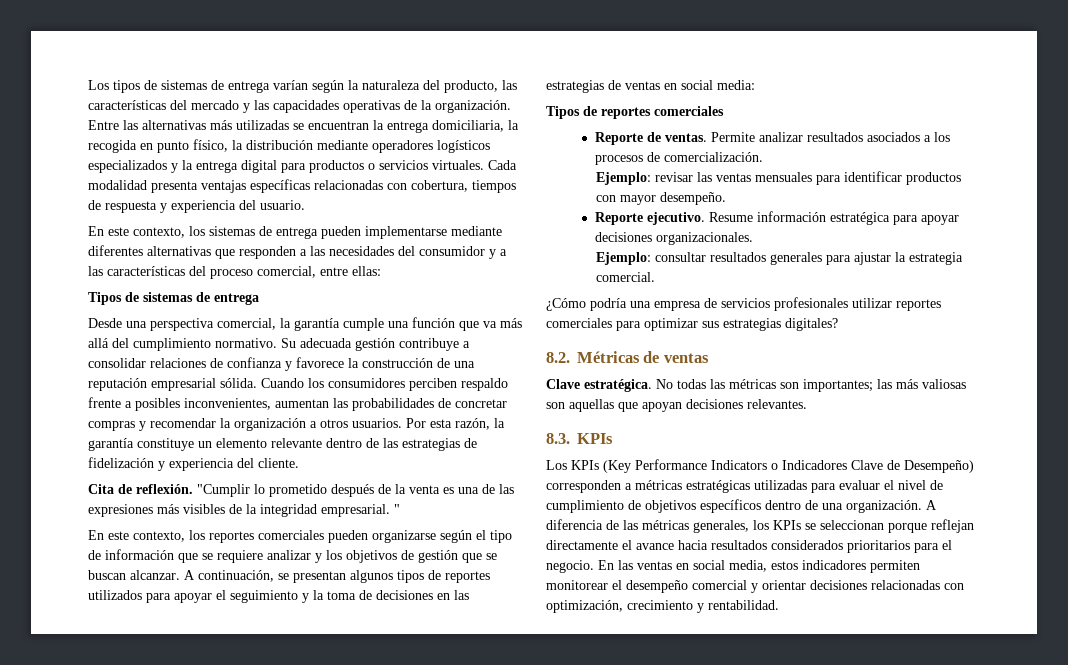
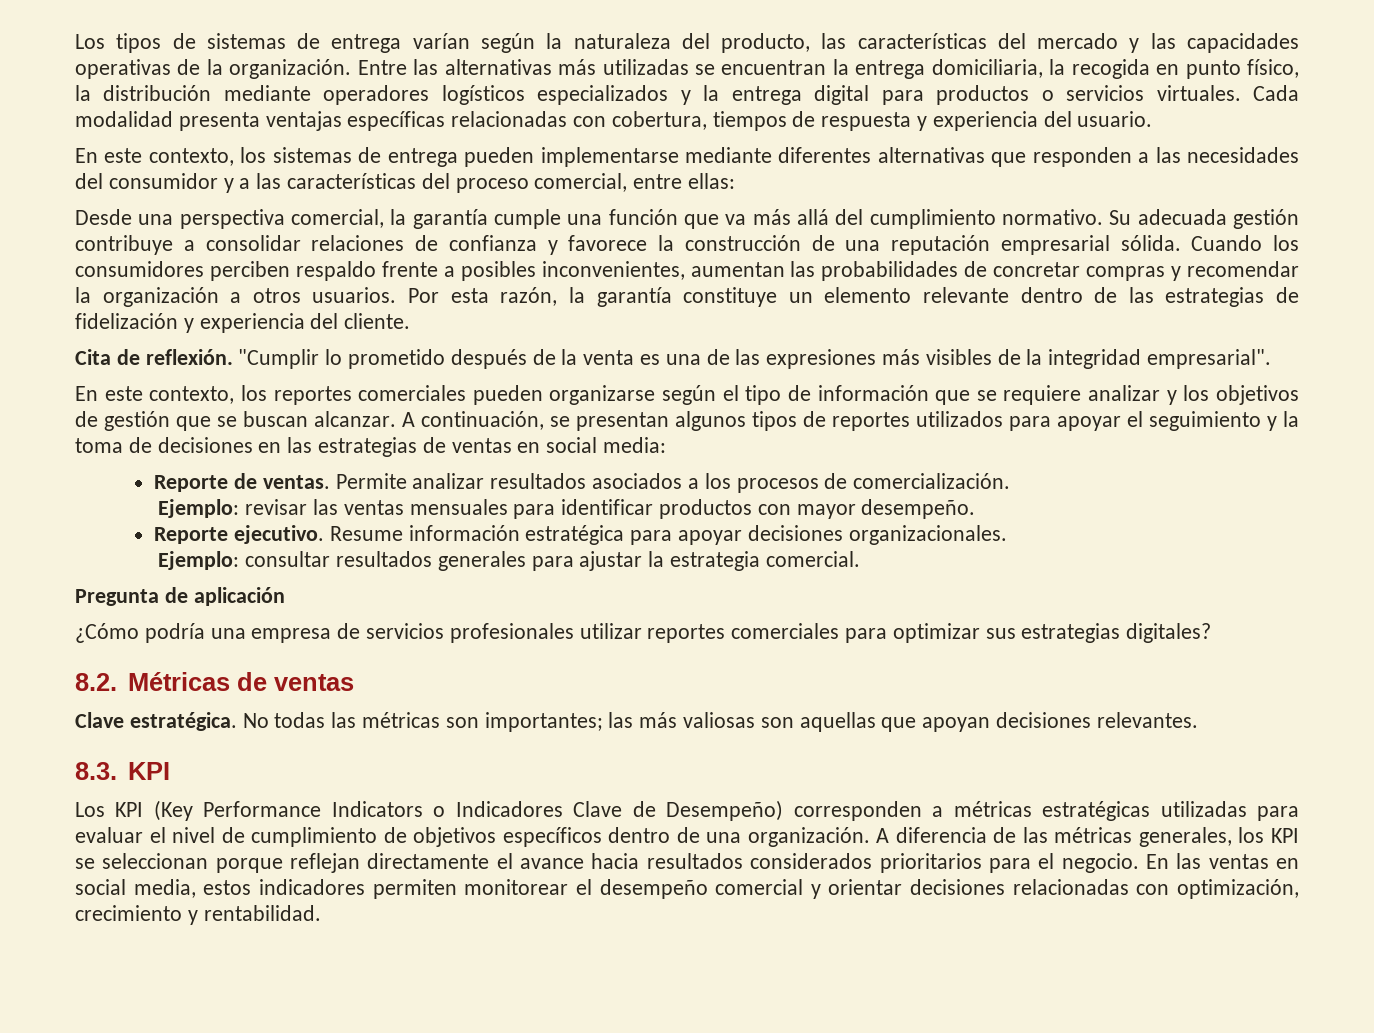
- Tipos de sistemas de entrega
- "Cumplir lo prometido después de la venta es una de las expresiones más visibles de la integridad empresarial. "
+ "Cumplir lo prometido después de la venta es una de las expresiones más visibles de la integridad empresarial".
- Tipos de reportes comerciales
+ Pregunta de aplicación
- 8.3. KPIs
- Los KPIs (Key Performance Indicators o Indicadores Clave de Desempeño) corresponden a métricas estratégicas utilizadas para evaluar el nivel de cumplimiento de objetivos específicos dentro de una organización.
+ 8.3. KPI
+ Los KPI (Key Performance Indicators o Indicadores Clave de Desempeño) corresponden a métricas estratégicas utilizadas para evaluar el nivel de cumplimiento de objetivos específicos dentro de una organización.
- A diferencia de las métricas generales, los KPIs se seleccionan porque reflejan directamente el avance hacia resultados considerados prioritarios para el negocio.
+ A diferencia de las métricas generales, los KPI se seleccionan porque reflejan directamente el avance hacia resultados considerados prioritarios para el negocio.

